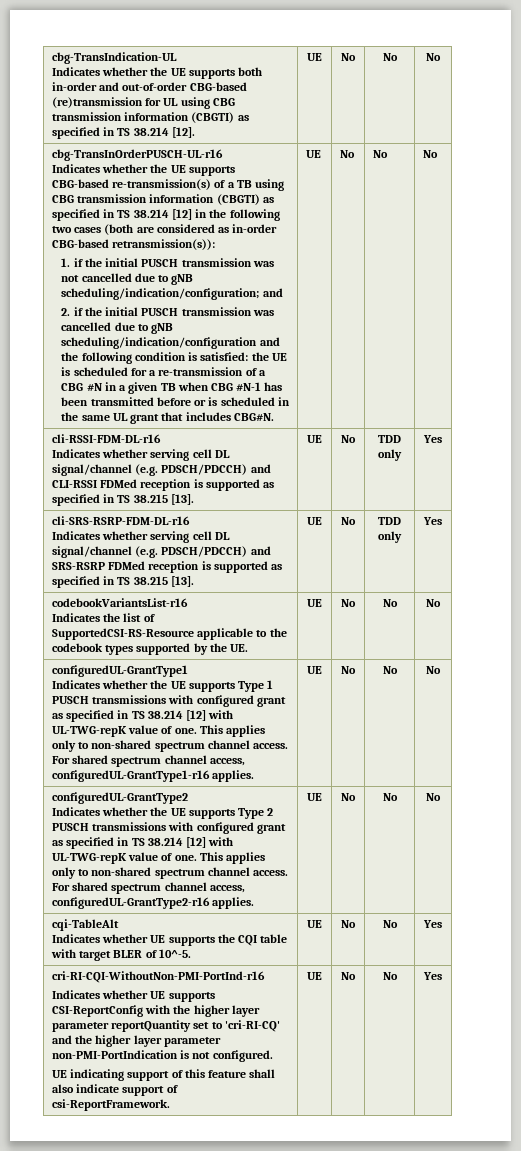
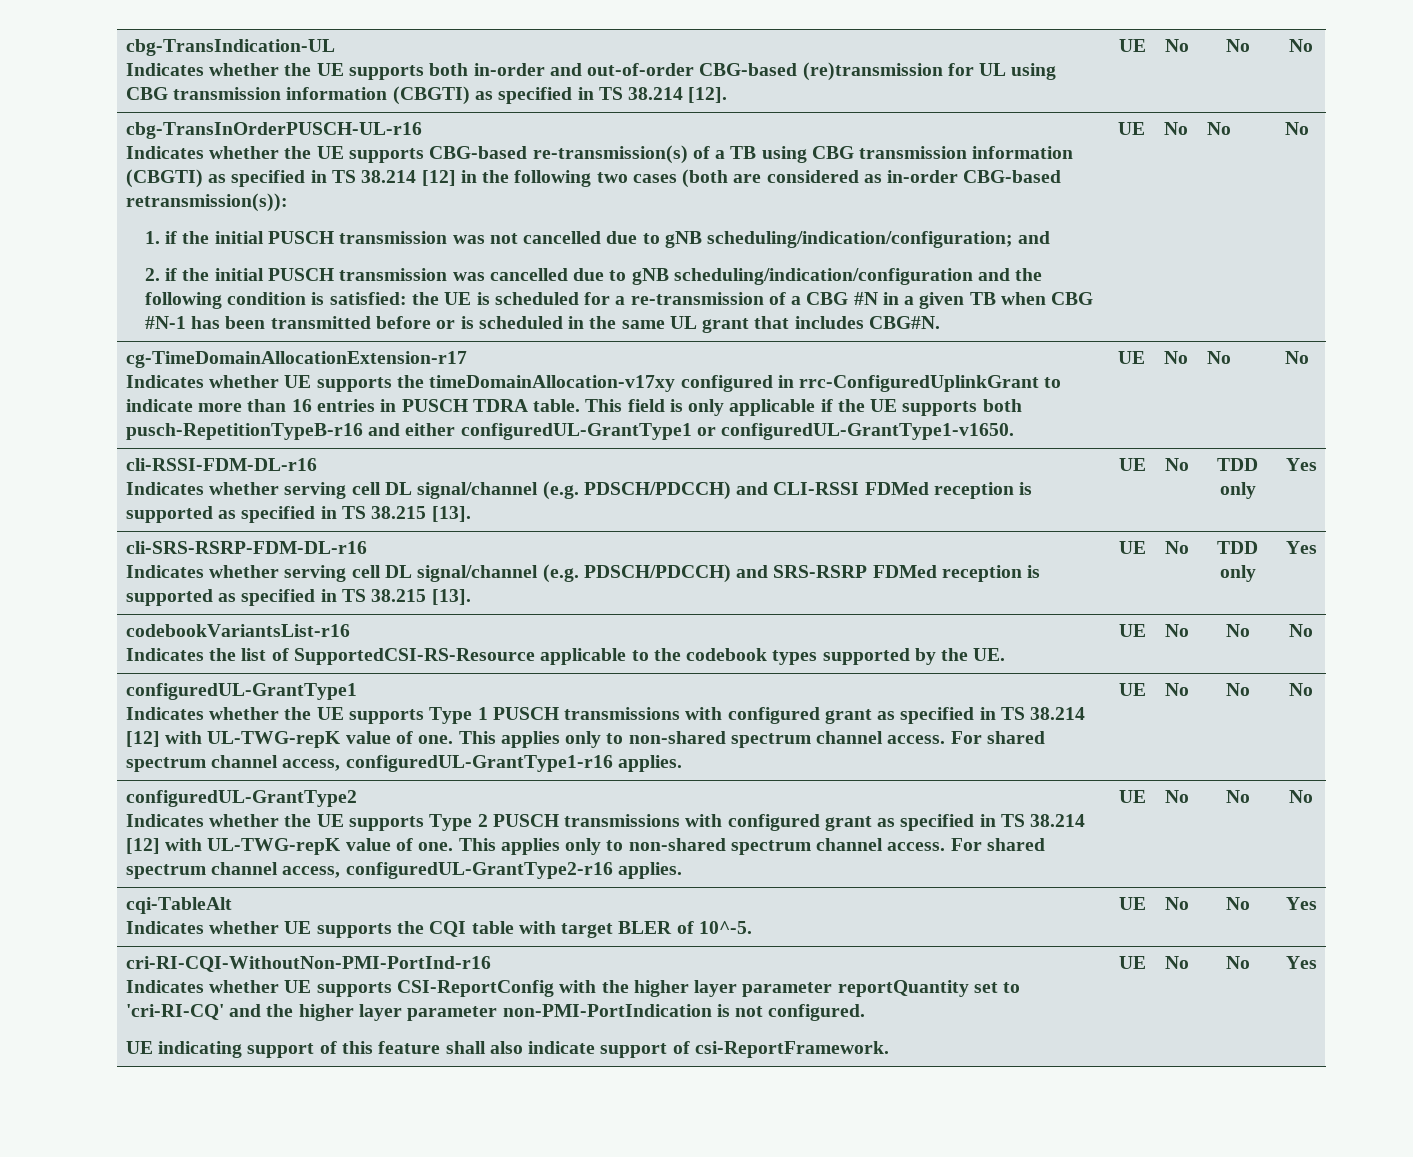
+ cg-TimeDomainAllocationExtension-r17
+ Indicates whether UE supports the timeDomainAllocation-v17xy configured in rrc-ConfiguredUplinkGrant to indicate more than 16 entries in PUSCH TDRA table. This field is only applicable if the UE supports both pusch-RepetitionTypeB-r16 and either configuredUL-GrantType1 or configuredUL-GrantType1-v1650. | UE | No | No | No

